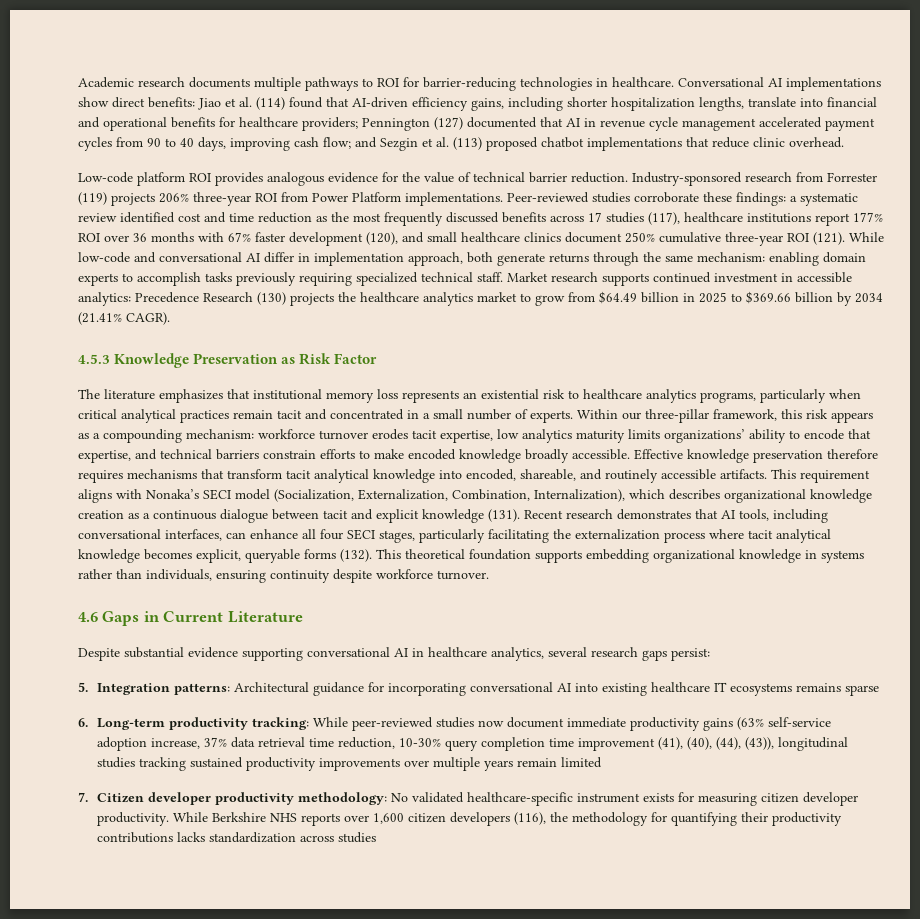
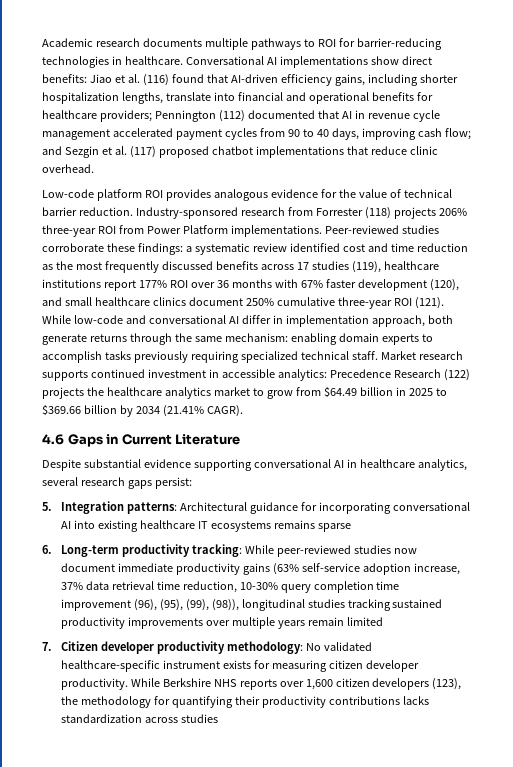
- Conversational AI implementations show direct benefits: Jiao et al. (114) found that AI-driven efficiency gains, including shorter hospitalization lengths, translate into financial and operational benefits for healthcare providers; Pennington (127) documented that AI in revenue cycle management accelerated payment cycles from 90 to 40 days, improving cash flow; and Sezgin et al. (113) proposed chatbot implementations that reduce clinic overhead.
+ Conversational AI implementations show direct benefits: Jiao et al. (116) found that AI-driven efficiency gains, including shorter hospitalization lengths, translate into financial and operational benefits for healthcare providers; Pennington (112) documented that AI in revenue cycle management accelerated payment cycles from 90 to 40 days, improving cash flow; and Sezgin et al. (117) proposed chatbot implementations that reduce clinic overhead.
- Industry-sponsored research from Forrester (119) projects 206% three-year ROI from Power Platform implementations.
+ Industry-sponsored research from Forrester (118) projects 206% three-year ROI from Power Platform implementations.
- Peer-reviewed studies corroborate these findings: a systematic review identified cost and time reduction as the most frequently discussed benefits across 17 studies (117), healthcare institutions report 177% ROI over 36 months with 67% faster development (120), and small healthcare clinics document 250% cumulative three-year ROI (121).
+ Peer-reviewed studies corroborate these findings: a systematic review identified cost and time reduction as the most frequently discussed benefits across 17 studies (119), healthcare institutions report 177% ROI over 36 months with 67% faster development (120), and small healthcare clinics document 250% cumulative three-year ROI (121).
- Market research supports continued investment in accessible analytics: Precedence Research (130) projects the healthcare analytics market to grow from $64.49 billion in 2025 to $369.66 billion by 2034 (21.41% CAGR).
+ Market research supports continued investment in accessible analytics: Precedence Research (122) projects the healthcare analytics market to grow from $64.49 billion in 2025 to $369.66 billion by 2034 (21.41% CAGR).
- 4.5.3 Knowledge Preservation as Risk Factor
- The literature emphasizes that institutional memory loss represents an existential risk to healthcare analytics programs, particularly when critical analytical practices remain tacit and concentrated in a small number of experts. Within our three-pillar framework, this risk appears as a compounding mechanism: workforce turnover erodes tacit expertise, low analytics maturity limits organizations’ ability to encode that expertise, and technical barriers constrain efforts to make encoded knowledge broadly accessible. Effective knowledge preservation therefore requires mechanisms that transform tacit analytical knowledge into encoded, shareable, and routinely accessible artifacts. This requirement aligns with Nonaka’s SECI model (Socialization, Externalization, Combination, Internalization), which describes organizational knowledge creation as a continuous dialogue between tacit and explicit knowledge (131). Recent research demonstrates that AI tools, including conversational interfaces, can enhance all four SECI stages, particularly facilitating the externalization process where tacit analytical knowledge becomes explicit, queryable forms (132). This theoretical foundation supports embedding organizational knowledge in systems rather than individuals, ensuring continuity despite workforce turnover.
- 6. Long-term productivity tracking: While peer-reviewed studies now document immediate productivity gains (63% self-service adoption increase, 37% data retrieval time reduction, 10-30% query completion time improvement (41), (40), (44), (43)), longitudinal studies tracking sustained productivity improvements over multiple years remain limited
+ 6. Long-term productivity tracking: While peer-reviewed studies now document immediate productivity gains (63% self-service adoption increase, 37% data retrieval time reduction, 10-30% query completion time improvement (96), (95), (99), (98)), longitudinal studies tracking sustained productivity improvements over multiple years remain limited
- While Berkshire NHS reports over 1,600 citizen developers (116), the methodology for quantifying their productivity contributions lacks standardization across studies
+ While Berkshire NHS reports over 1,600 citizen developers (123), the methodology for quantifying their productivity contributions lacks standardization across studies

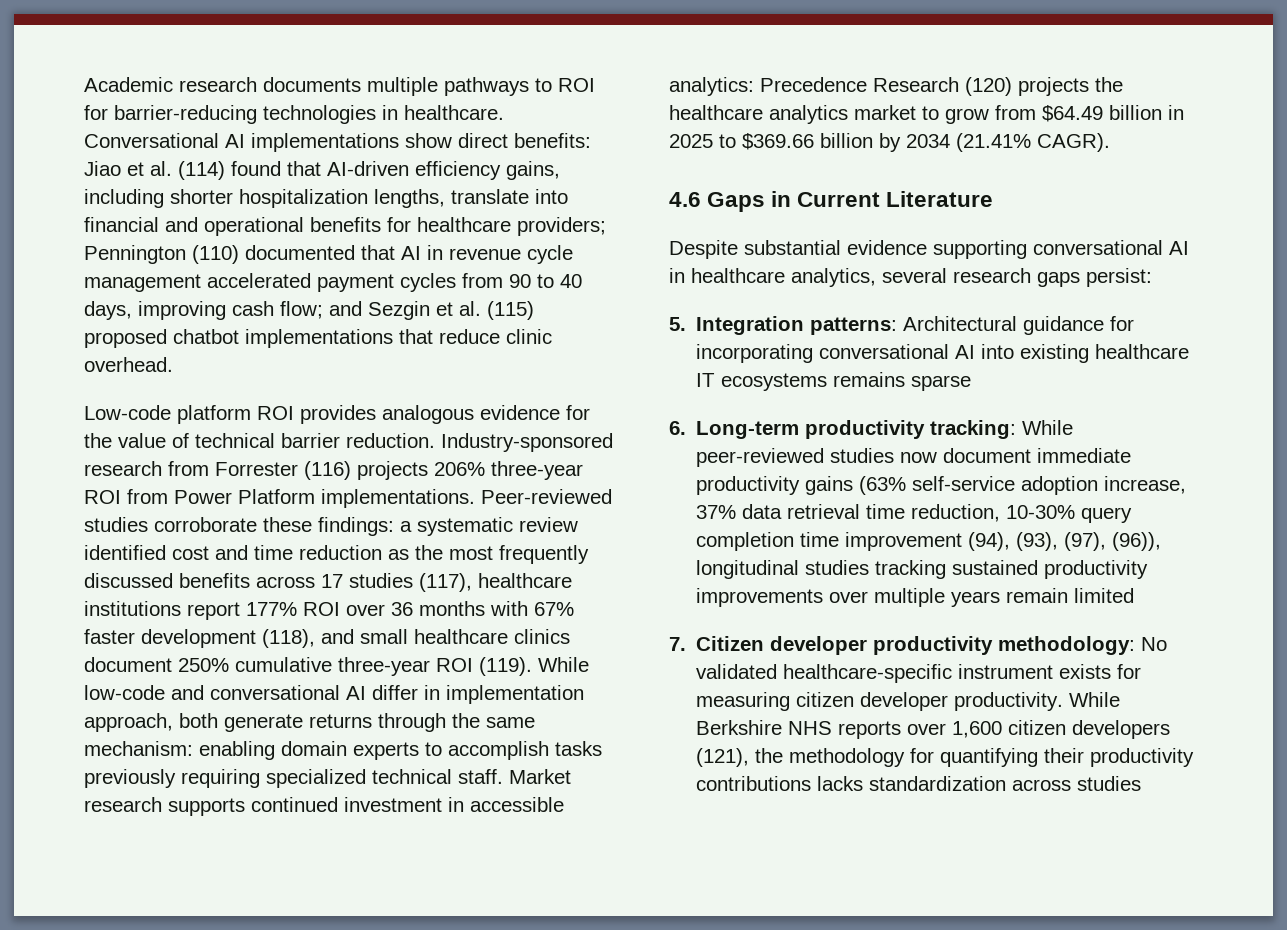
- Conversational AI implementations show direct benefits: Jiao et al. (116) found that AI-driven efficiency gains, including shorter hospitalization lengths, translate into financial and operational benefits for healthcare providers; Pennington (112) documented that AI in revenue cycle management accelerated payment cycles from 90 to 40 days, improving cash flow; and Sezgin et al. (117) proposed chatbot implementations that reduce clinic overhead.
+ Conversational AI implementations show direct benefits: Jiao et al. (114) found that AI-driven efficiency gains, including shorter hospitalization lengths, translate into financial and operational benefits for healthcare providers; Pennington (110) documented that AI in revenue cycle management accelerated payment cycles from 90 to 40 days, improving cash flow; and Sezgin et al. (115) proposed chatbot implementations that reduce clinic overhead.
- Industry-sponsored research from Forrester (118) projects 206% three-year ROI from Power Platform implementations.
+ Industry-sponsored research from Forrester (116) projects 206% three-year ROI from Power Platform implementations.
- Peer-reviewed studies corroborate these findings: a systematic review identified cost and time reduction as the most frequently discussed benefits across 17 studies (119), healthcare institutions report 177% ROI over 36 months with 67% faster development (120), and small healthcare clinics document 250% cumulative three-year ROI (121).
+ Peer-reviewed studies corroborate these findings: a systematic review identified cost and time reduction as the most frequently discussed benefits across 17 studies (117), healthcare institutions report 177% ROI over 36 months with 67% faster development (118), and small healthcare clinics document 250% cumulative three-year ROI (119).
- Market research supports continued investment in accessible analytics: Precedence Research (122) projects the healthcare analytics market to grow from $64.49 billion in 2025 to $369.66 billion by 2034 (21.41% CAGR).
+ Market research supports continued investment in accessible analytics: Precedence Research (120) projects the healthcare analytics market to grow from $64.49 billion in 2025 to $369.66 billion by 2034 (21.41% CAGR).
- 6. Long-term productivity tracking: While peer-reviewed studies now document immediate productivity gains (63% self-service adoption increase, 37% data retrieval time reduction, 10-30% query completion time improvement (96), (95), (99), (98)), longitudinal studies tracking sustained productivity improvements over multiple years remain limited
+ 6. Long-term productivity tracking: While peer-reviewed studies now document immediate productivity gains (63% self-service adoption increase, 37% data retrieval time reduction, 10-30% query completion time improvement (94), (93), (97), (96)), longitudinal studies tracking sustained productivity improvements over multiple years remain limited
- While Berkshire NHS reports over 1,600 citizen developers (123), the methodology for quantifying their productivity contributions lacks standardization across studies
+ While Berkshire NHS reports over 1,600 citizen developers (121), the methodology for quantifying their productivity contributions lacks standardization across studies

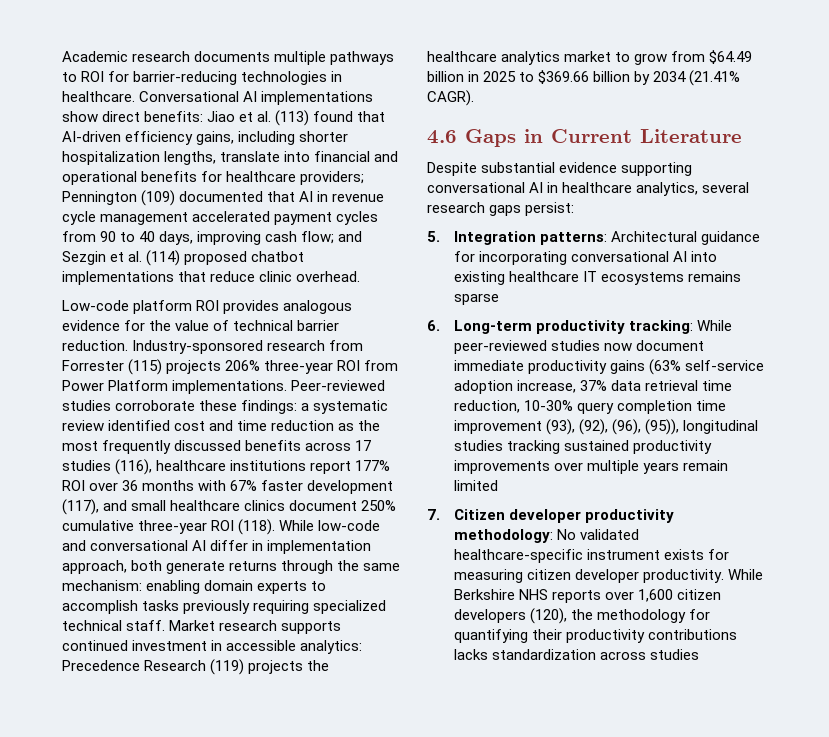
- Conversational AI implementations show direct benefits: Jiao et al. (114) found that AI-driven efficiency gains, including shorter hospitalization lengths, translate into financial and operational benefits for healthcare providers; Pennington (110) documented that AI in revenue cycle management accelerated payment cycles from 90 to 40 days, improving cash flow; and Sezgin et al. (115) proposed chatbot implementations that reduce clinic overhead.
+ Conversational AI implementations show direct benefits: Jiao et al. (113) found that AI-driven efficiency gains, including shorter hospitalization lengths, translate into financial and operational benefits for healthcare providers; Pennington (109) documented that AI in revenue cycle management accelerated payment cycles from 90 to 40 days, improving cash flow; and Sezgin et al. (114) proposed chatbot implementations that reduce clinic overhead.
- Industry-sponsored research from Forrester (116) projects 206% three-year ROI from Power Platform implementations.
+ Industry-sponsored research from Forrester (115) projects 206% three-year ROI from Power Platform implementations.
- Peer-reviewed studies corroborate these findings: a systematic review identified cost and time reduction as the most frequently discussed benefits across 17 studies (117), healthcare institutions report 177% ROI over 36 months with 67% faster development (118), and small healthcare clinics document 250% cumulative three-year ROI (119).
+ Peer-reviewed studies corroborate these findings: a systematic review identified cost and time reduction as the most frequently discussed benefits across 17 studies (116), healthcare institutions report 177% ROI over 36 months with 67% faster development (117), and small healthcare clinics document 250% cumulative three-year ROI (118).
- Market research supports continued investment in accessible analytics: Precedence Research (120) projects the healthcare analytics market to grow from $64.49 billion in 2025 to $369.66 billion by 2034 (21.41% CAGR).
+ Market research supports continued investment in accessible analytics: Precedence Research (119) projects the healthcare analytics market to grow from $64.49 billion in 2025 to $369.66 billion by 2034 (21.41% CAGR).
- 6. Long-term productivity tracking: While peer-reviewed studies now document immediate productivity gains (63% self-service adoption increase, 37% data retrieval time reduction, 10-30% query completion time improvement (94), (93), (97), (96)), longitudinal studies tracking sustained productivity improvements over multiple years remain limited
+ 6. Long-term productivity tracking: While peer-reviewed studies now document immediate productivity gains (63% self-service adoption increase, 37% data retrieval time reduction, 10-30% query completion time improvement (93), (92), (96), (95)), longitudinal studies tracking sustained productivity improvements over multiple years remain limited
- While Berkshire NHS reports over 1,600 citizen developers (121), the methodology for quantifying their productivity contributions lacks standardization across studies
+ While Berkshire NHS reports over 1,600 citizen developers (120), the methodology for quantifying their productivity contributions lacks standardization across studies

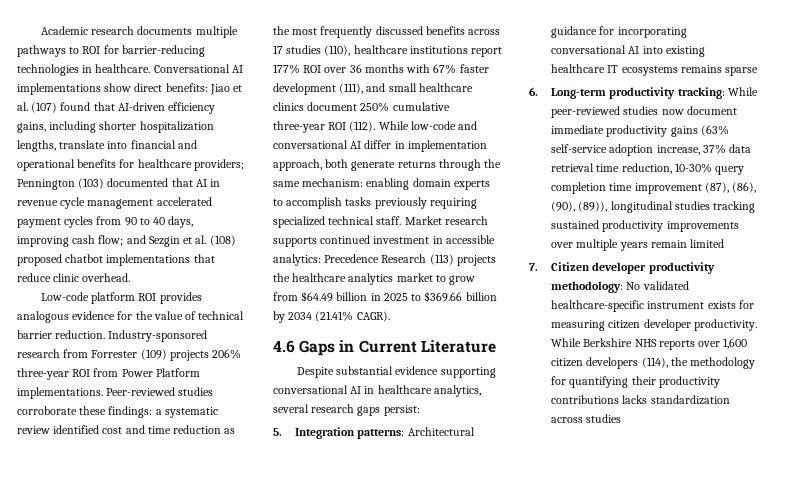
- Conversational AI implementations show direct benefits: Jiao et al. (113) found that AI-driven efficiency gains, including shorter hospitalization lengths, translate into financial and operational benefits for healthcare providers; Pennington (109) documented that AI in revenue cycle management accelerated payment cycles from 90 to 40 days, improving cash flow; and Sezgin et al. (114) proposed chatbot implementations that reduce clinic overhead.
+ Conversational AI implementations show direct benefits: Jiao et al. (107) found that AI-driven efficiency gains, including shorter hospitalization lengths, translate into financial and operational benefits for healthcare providers; Pennington (103) documented that AI in revenue cycle management accelerated payment cycles from 90 to 40 days, improving cash flow; and Sezgin et al. (108) proposed chatbot implementations that reduce clinic overhead.
- Industry-sponsored research from Forrester (115) projects 206% three-year ROI from Power Platform implementations.
+ Industry-sponsored research from Forrester (109) projects 206% three-year ROI from Power Platform implementations.
- Peer-reviewed studies corroborate these findings: a systematic review identified cost and time reduction as the most frequently discussed benefits across 17 studies (116), healthcare institutions report 177% ROI over 36 months with 67% faster development (117), and small healthcare clinics document 250% cumulative three-year ROI (118).
+ Peer-reviewed studies corroborate these findings: a systematic review identified cost and time reduction as the most frequently discussed benefits across 17 studies (110), healthcare institutions report 177% ROI over 36 months with 67% faster development (111), and small healthcare clinics document 250% cumulative three-year ROI (112).
- Market research supports continued investment in accessible analytics: Precedence Research (119) projects the healthcare analytics market to grow from $64.49 billion in 2025 to $369.66 billion by 2034 (21.41% CAGR).
+ Market research supports continued investment in accessible analytics: Precedence Research (113) projects the healthcare analytics market to grow from $64.49 billion in 2025 to $369.66 billion by 2034 (21.41% CAGR).
- 6. Long-term productivity tracking: While peer-reviewed studies now document immediate productivity gains (63% self-service adoption increase, 37% data retrieval time reduction, 10-30% query completion time improvement (93), (92), (96), (95)), longitudinal studies tracking sustained productivity improvements over multiple years remain limited
+ 6. Long-term productivity tracking: While peer-reviewed studies now document immediate productivity gains (63% self-service adoption increase, 37% data retrieval time reduction, 10-30% query completion time improvement (87), (86), (90), (89)), longitudinal studies tracking sustained productivity improvements over multiple years remain limited
- While Berkshire NHS reports over 1,600 citizen developers (120), the methodology for quantifying their productivity contributions lacks standardization across studies
+ While Berkshire NHS reports over 1,600 citizen developers (114), the methodology for quantifying their productivity contributions lacks standardization across studies

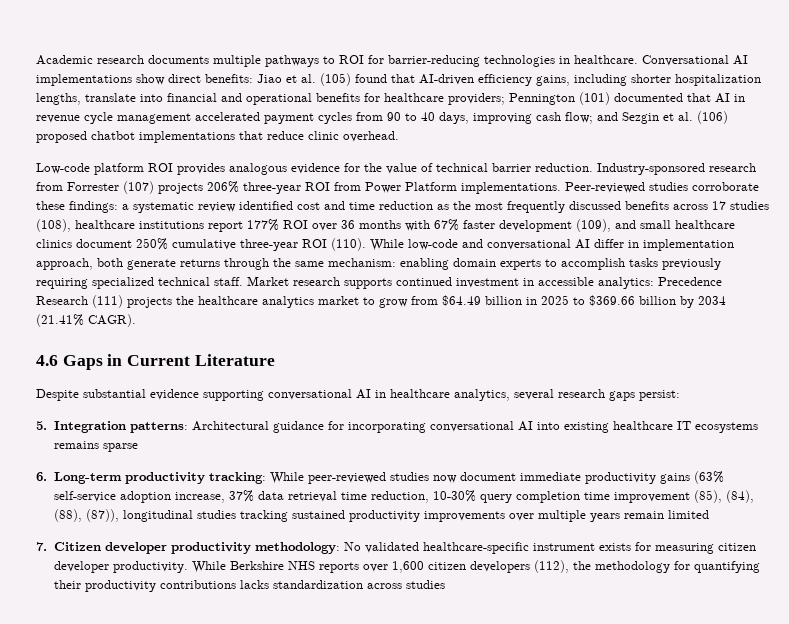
- Conversational AI implementations show direct benefits: Jiao et al. (107) found that AI-driven efficiency gains, including shorter hospitalization lengths, translate into financial and operational benefits for healthcare providers; Pennington (103) documented that AI in revenue cycle management accelerated payment cycles from 90 to 40 days, improving cash flow; and Sezgin et al. (108) proposed chatbot implementations that reduce clinic overhead.
+ Conversational AI implementations show direct benefits: Jiao et al. (105) found that AI-driven efficiency gains, including shorter hospitalization lengths, translate into financial and operational benefits for healthcare providers; Pennington (101) documented that AI in revenue cycle management accelerated payment cycles from 90 to 40 days, improving cash flow; and Sezgin et al. (106) proposed chatbot implementations that reduce clinic overhead.
- Industry-sponsored research from Forrester (109) projects 206% three-year ROI from Power Platform implementations.
+ Industry-sponsored research from Forrester (107) projects 206% three-year ROI from Power Platform implementations.
- Peer-reviewed studies corroborate these findings: a systematic review identified cost and time reduction as the most frequently discussed benefits across 17 studies (110), healthcare institutions report 177% ROI over 36 months with 67% faster development (111), and small healthcare clinics document 250% cumulative three-year ROI (112).
+ Peer-reviewed studies corroborate these findings: a systematic review identified cost and time reduction as the most frequently discussed benefits across 17 studies (108), healthcare institutions report 177% ROI over 36 months with 67% faster development (109), and small healthcare clinics document 250% cumulative three-year ROI (110).
- Market research supports continued investment in accessible analytics: Precedence Research (113) projects the healthcare analytics market to grow from $64.49 billion in 2025 to $369.66 billion by 2034 (21.41% CAGR).
+ Market research supports continued investment in accessible analytics: Precedence Research (111) projects the healthcare analytics market to grow from $64.49 billion in 2025 to $369.66 billion by 2034 (21.41% CAGR).
- 6. Long-term productivity tracking: While peer-reviewed studies now document immediate productivity gains (63% self-service adoption increase, 37% data retrieval time reduction, 10-30% query completion time improvement (87), (86), (90), (89)), longitudinal studies tracking sustained productivity improvements over multiple years remain limited
+ 6. Long-term productivity tracking: While peer-reviewed studies now document immediate productivity gains (63% self-service adoption increase, 37% data retrieval time reduction, 10-30% query completion time improvement (85), (84), (88), (87)), longitudinal studies tracking sustained productivity improvements over multiple years remain limited
- While Berkshire NHS reports over 1,600 citizen developers (114), the methodology for quantifying their productivity contributions lacks standardization across studies
+ While Berkshire NHS reports over 1,600 citizen developers (112), the methodology for quantifying their productivity contributions lacks standardization across studies

